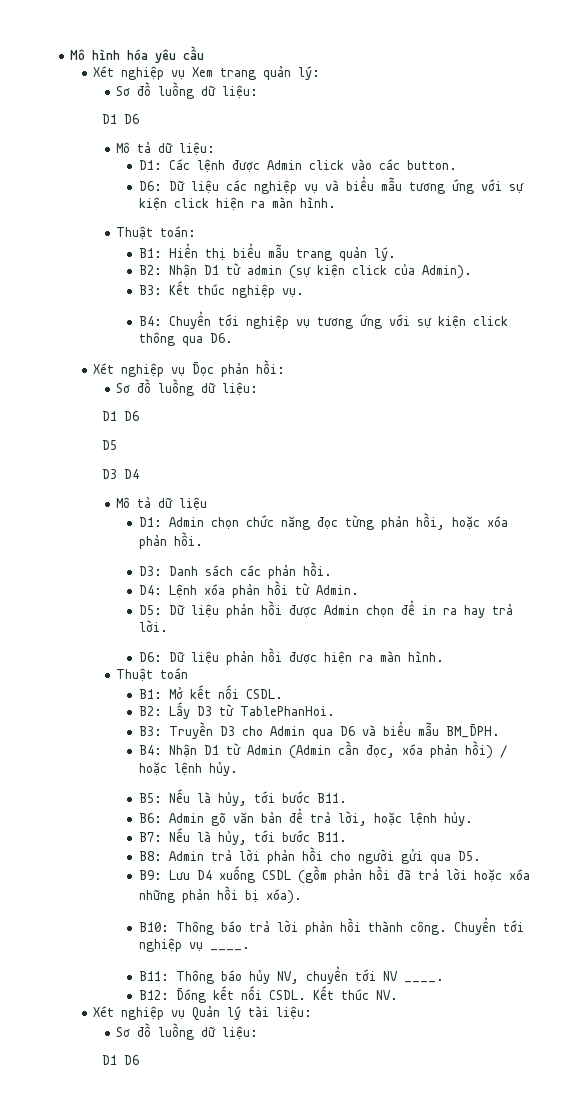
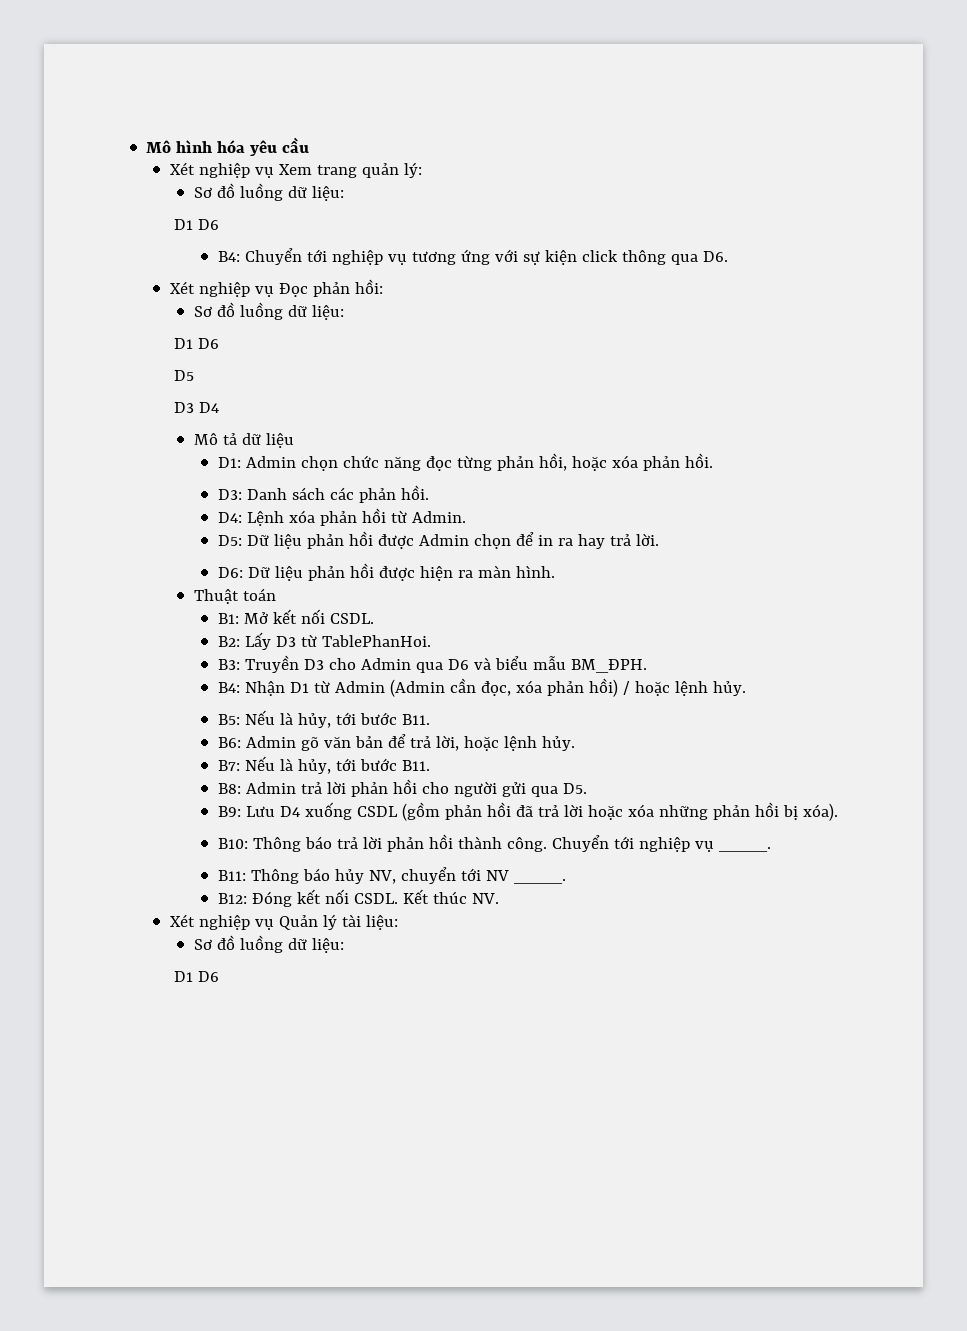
- Mô tả dữ liệu:
- D1: Các lệnh được Admin click vào các button.
- D6: Dữ liệu các nghiệp vụ và biểu mẫu tương ứng với sự kiện click hiện ra màn hình.
- Thuật toán:
- B1: Hiển thị biểu mẫu trang quản lý.
- B2: Nhận D1 từ admin (sự kiện click của Admin).
- B3: Kết thúc nghiệp vụ.

